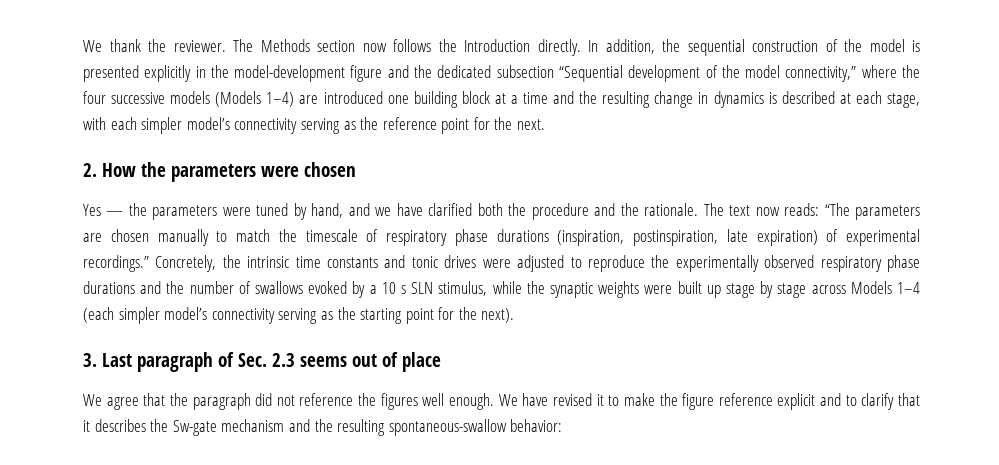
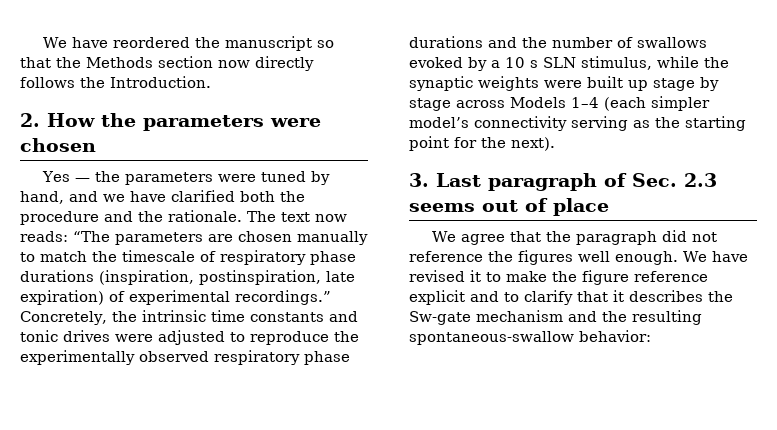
- We thank the reviewer. The Methods section now follows the Introduction directly. In addition, the sequential construction of the model is presented explicitly in the model-development figure and the dedicated subsection “Sequential development of the model connectivity,” where the four successive models (Models 1–4) are introduced one building block at a time and the resulting change in dynamics is described at each stage, with each simpler model’s connectivity serving as the reference point for the next.
+ We have reordered the manuscript so that the Methods section now directly follows the Introduction.

